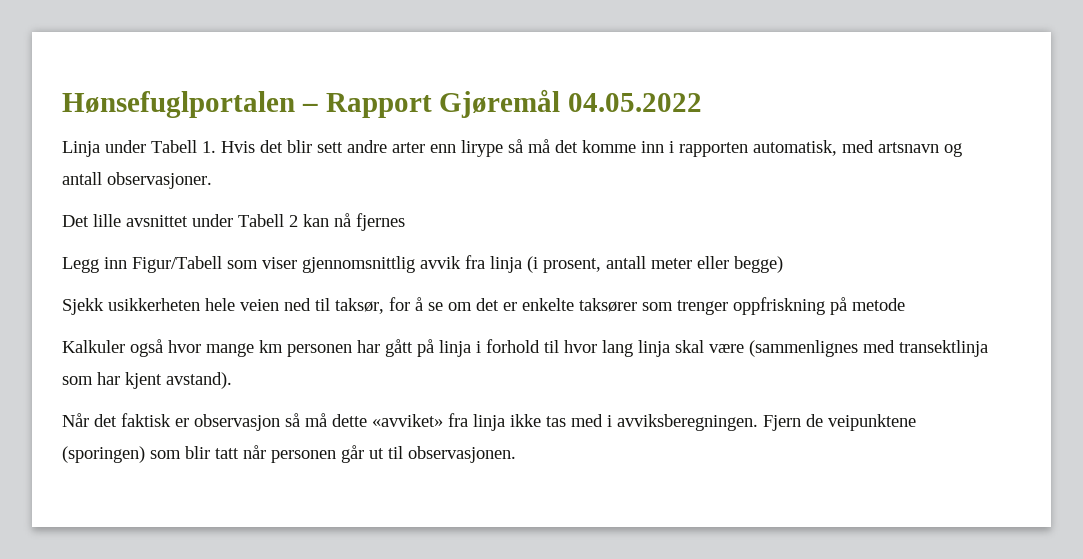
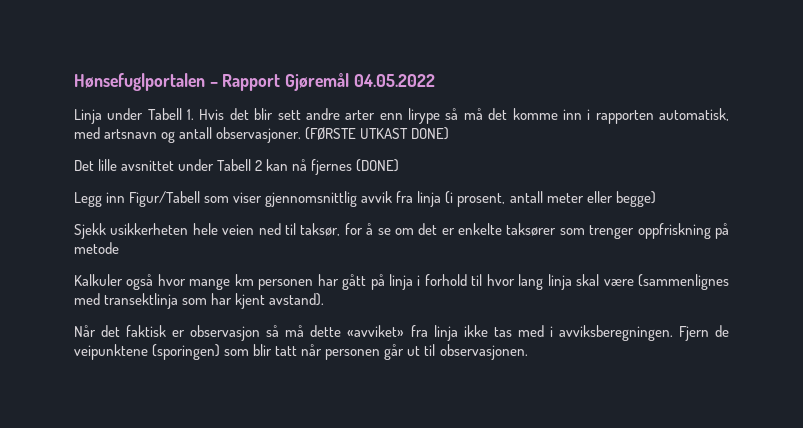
+ (FØRSTE UTKAST DONE)
- Det lille avsnittet under Tabell 2 kan nå fjernes
+ Det lille avsnittet under Tabell 2 kan nå fjernes (DONE)

